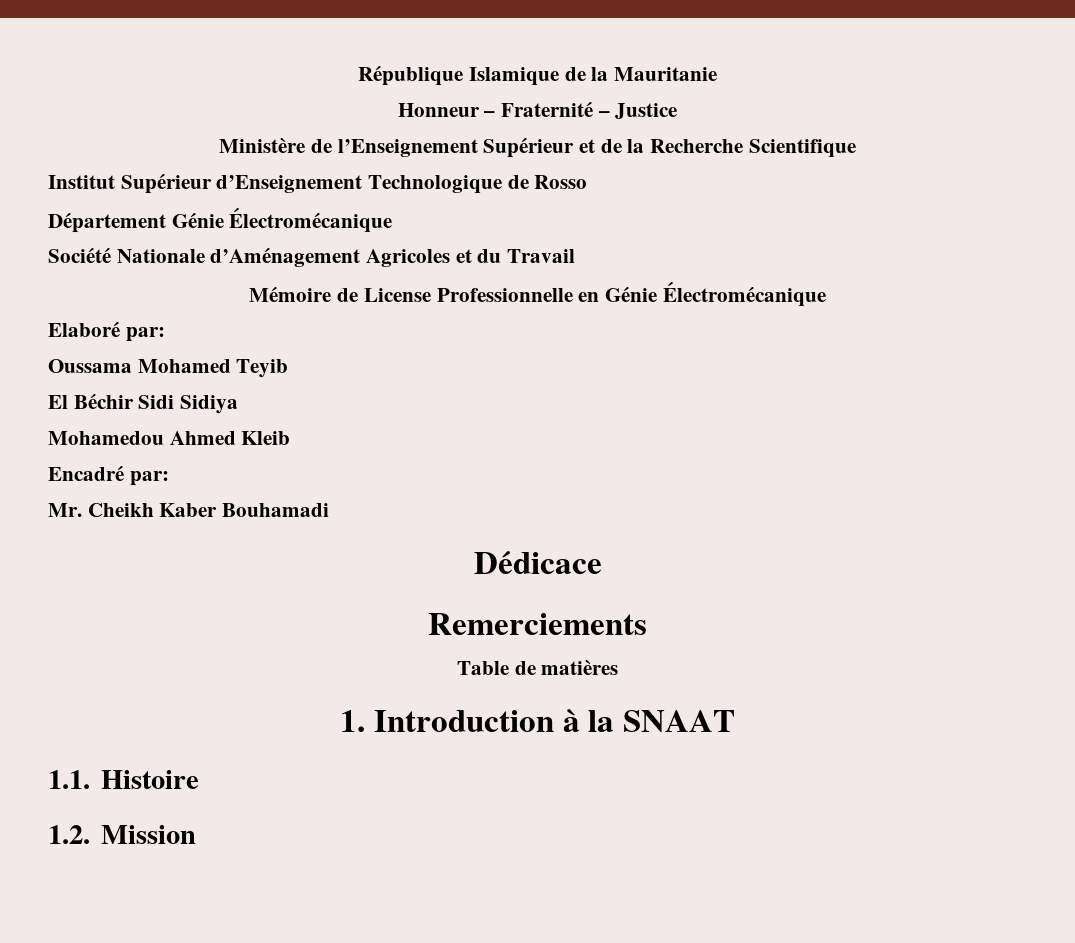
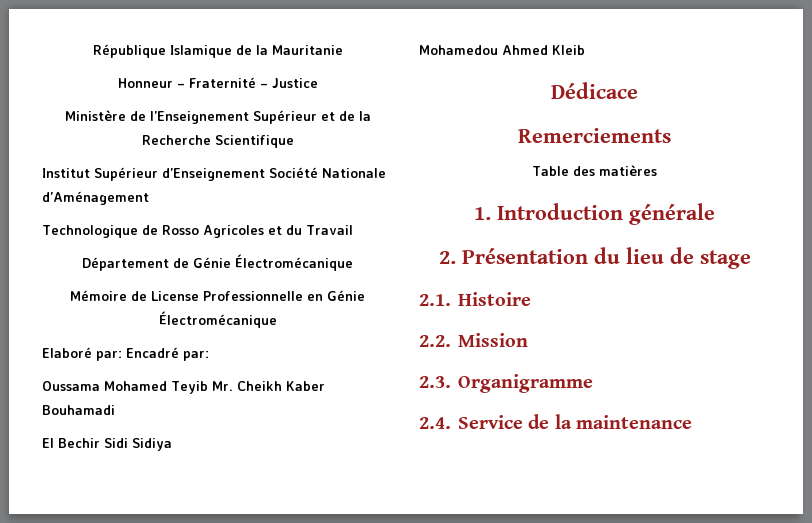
- Institut Supérieur d’Enseignement Technologique de Rosso
- Département Génie Électromécanique
- Société Nationale d’Aménagement Agricoles et du Travail
+ Institut Supérieur d’Enseignement Société Nationale d’Aménagement
+ Technologique de Rosso Agricoles et du Travail
+ Département de Génie Électromécanique
- Elaboré par:
+ Elaboré par: Encadré par:
- Oussama Mohamed Teyib
+ Oussama Mohamed Teyib Mr. Cheikh Kaber Bouhamadi
- El Béchir Sidi Sidiya
+ El Bechir Sidi Sidiya
- Encadré par:
- Mr. Cheikh Kaber Bouhamadi
- Table de matières
+ Table des matières
- 1. Introduction à la SNAAT
- 1.1. Histoire
+ 1. Introduction générale
+ 2. Présentation du lieu de stage
+ 2.1. Histoire
- 1.2. Mission
+ 2.2. Mission
+ 2.3. Organigramme
+ 2.4. Service de la maintenance

